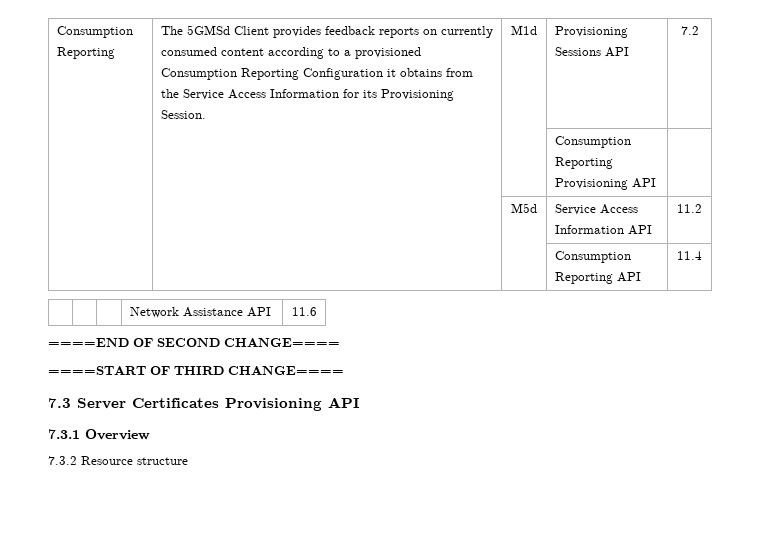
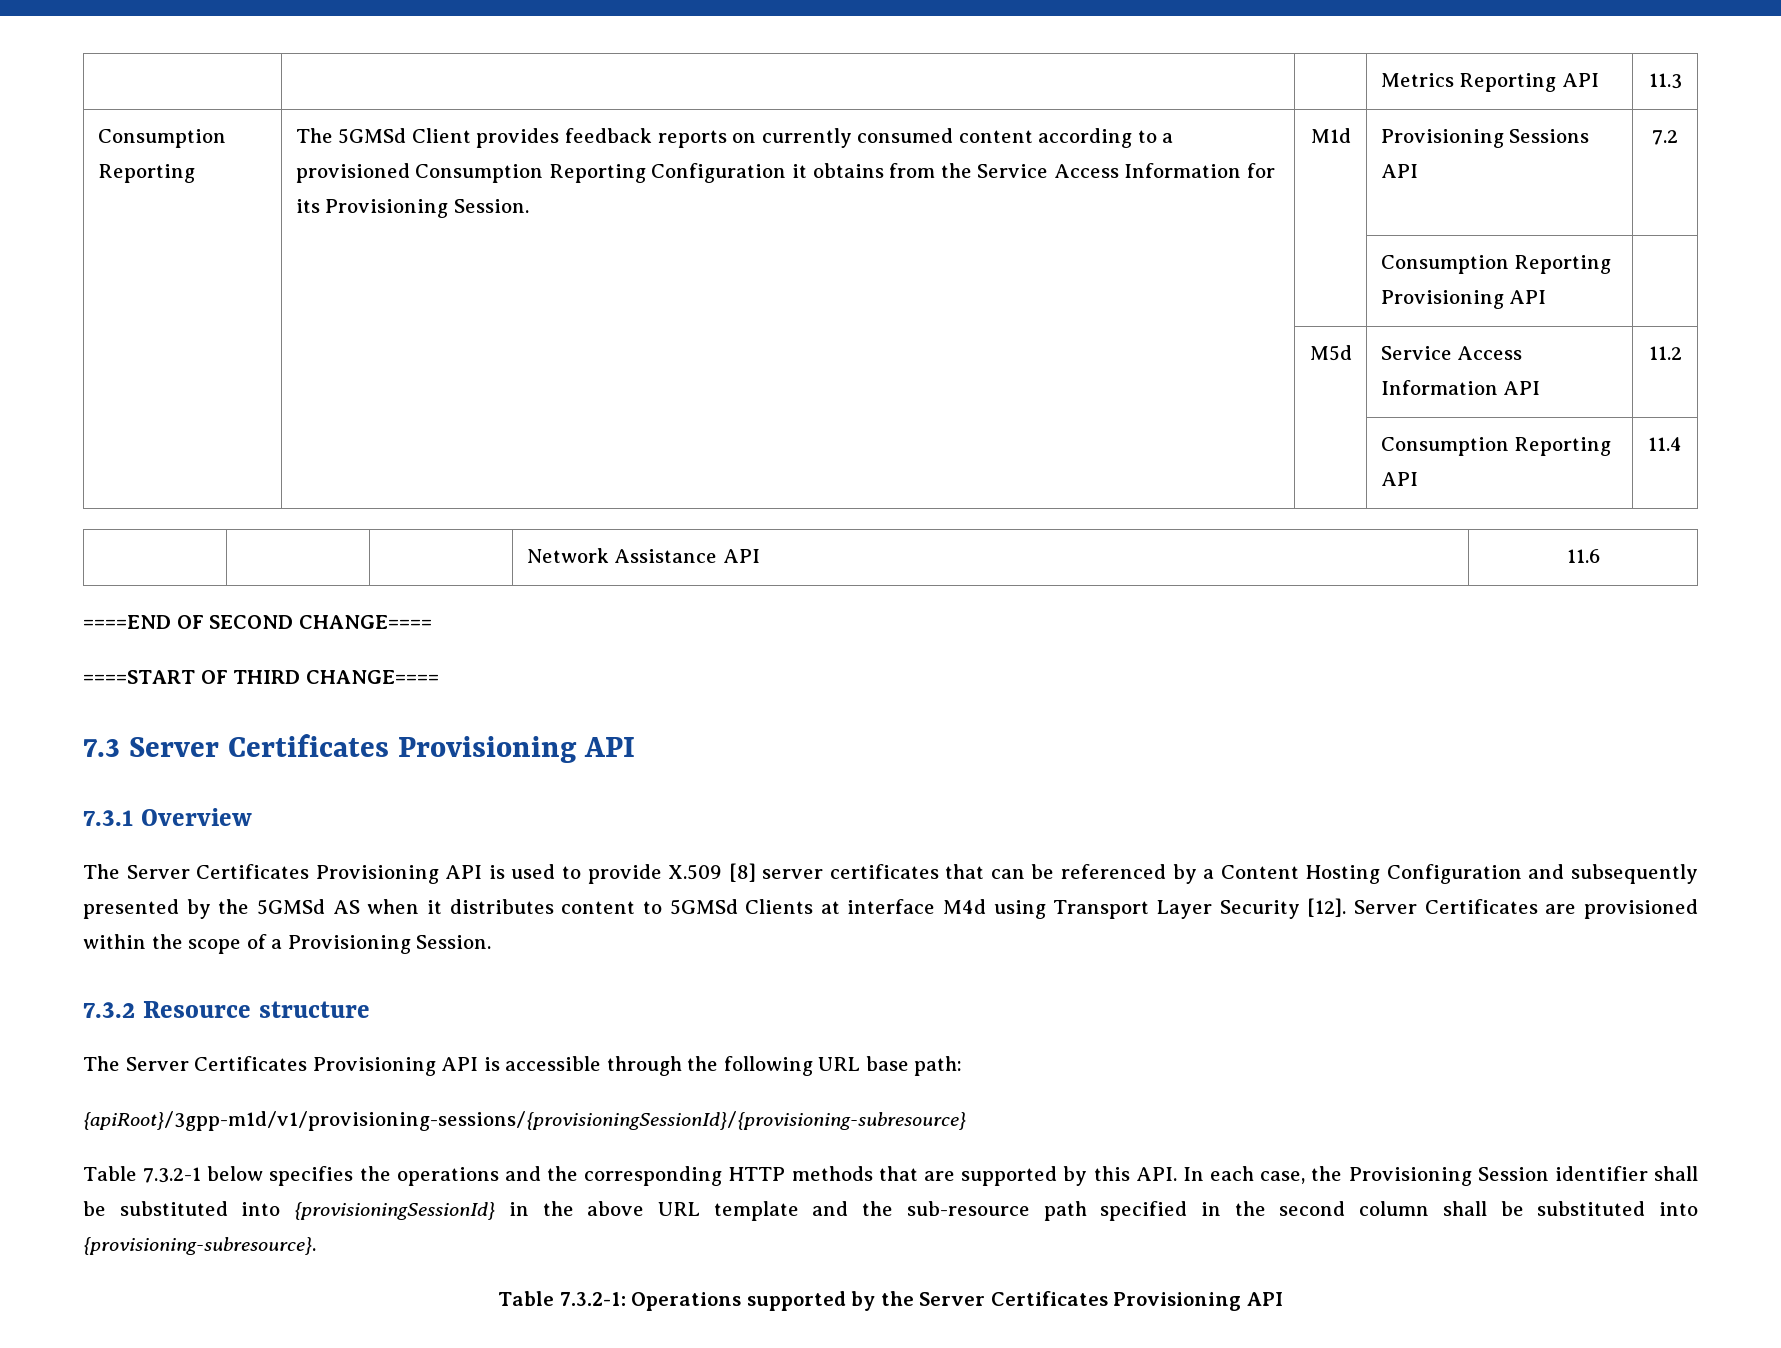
+ | | | Metrics Reporting API | 11.3
+ The Server Certificates Provisioning API is used to provide X.509 [8] server certificates that can be referenced by a Content Hosting Configuration and subsequently presented by the 5GMSd AS when it distributes content to 5GMSd Clients at interface M4d using Transport Layer Security [12]. Server Certificates are provisioned within the scope of a Provisioning Session.
  7.3.2 Resource structure
+ The Server Certificates Provisioning API is accessible through the following URL base path:
+ {apiRoot}/3gpp-m1d/v1/provisioning-sessions/{provisioningSessionId}/{provisioning-subresource}
+ Table 7.3.2-1 below specifies the operations and the corresponding HTTP methods that are supported by this API. In each case, the Provisioning Session identifier shall be substituted into {provisioningSessionId} in the above URL template and the sub-resource path specified in the second column shall be substituted into {provisioning-subresource}.
+ Table 7.3.2-1: Operations supported by the Server Certificates Provisioning API

